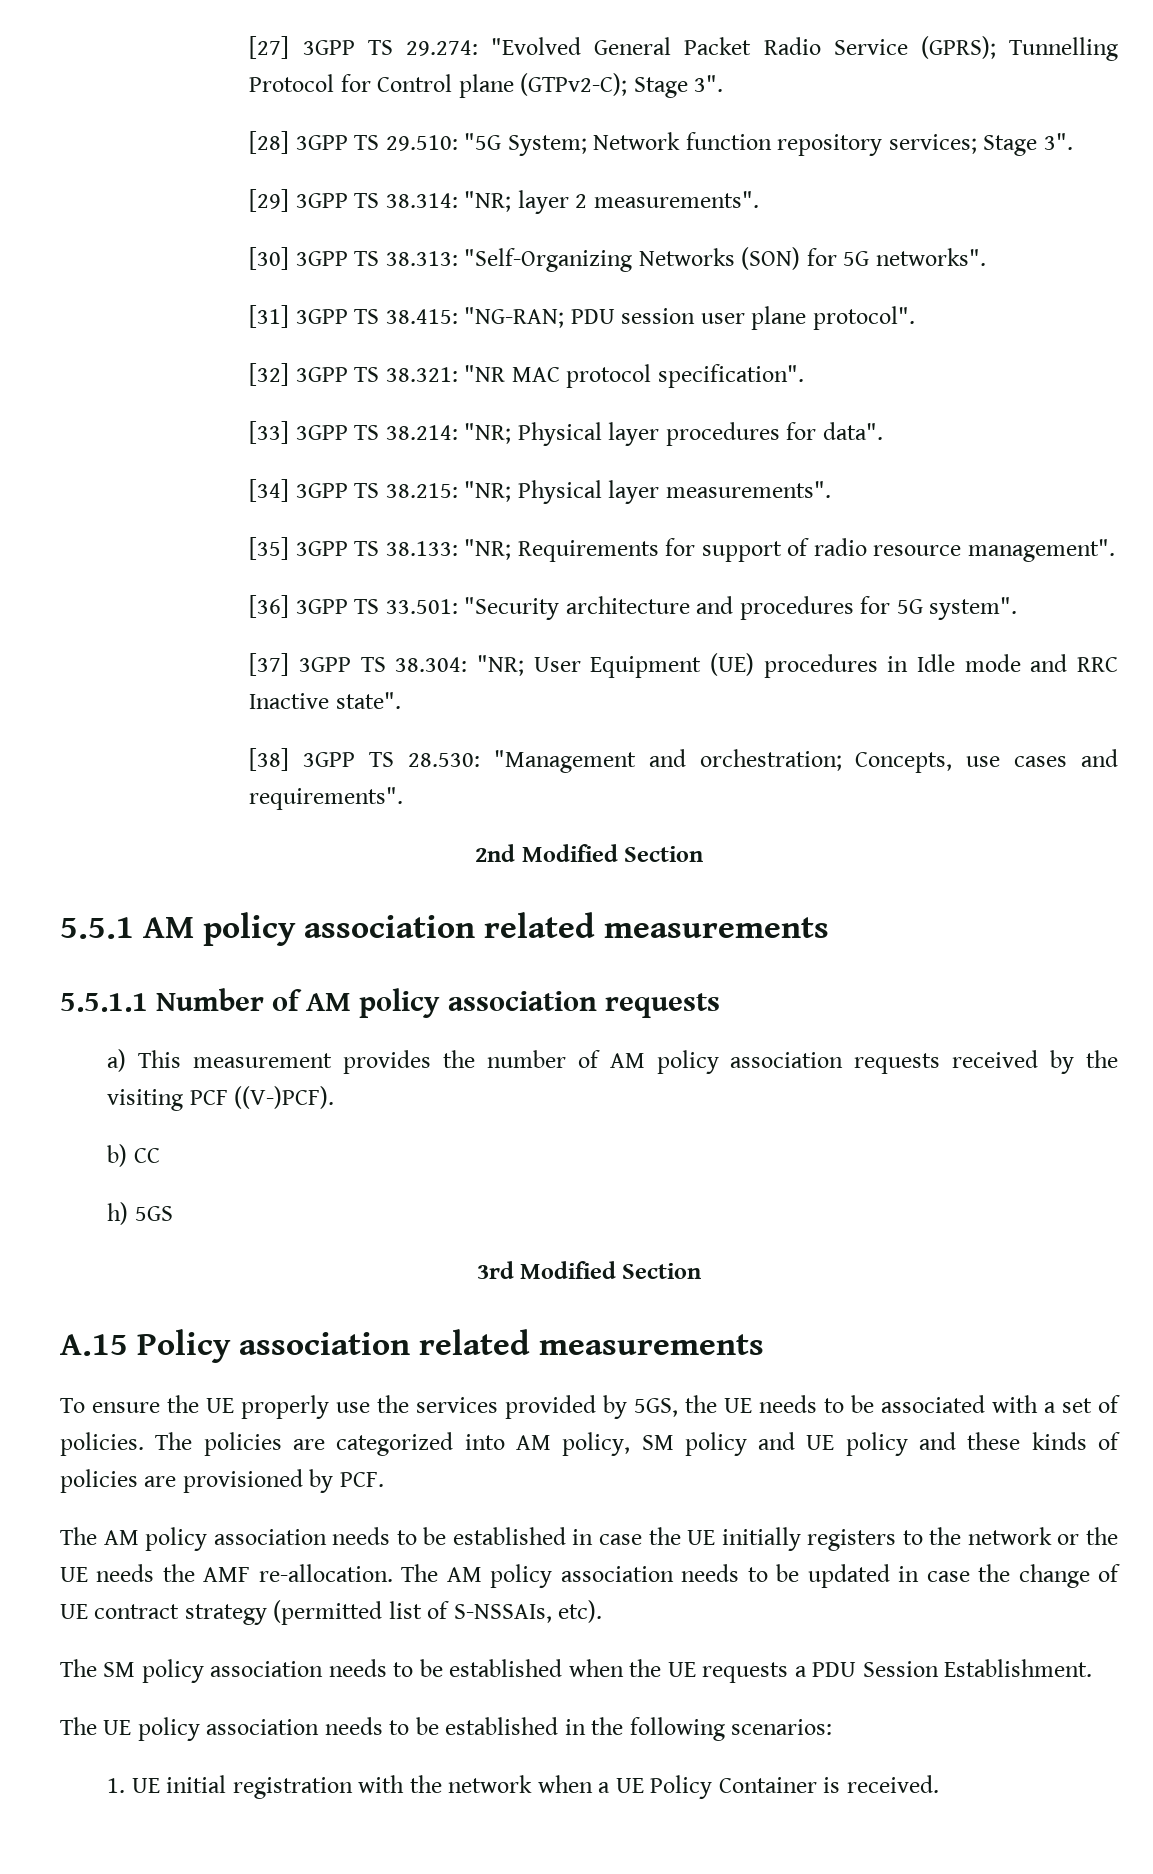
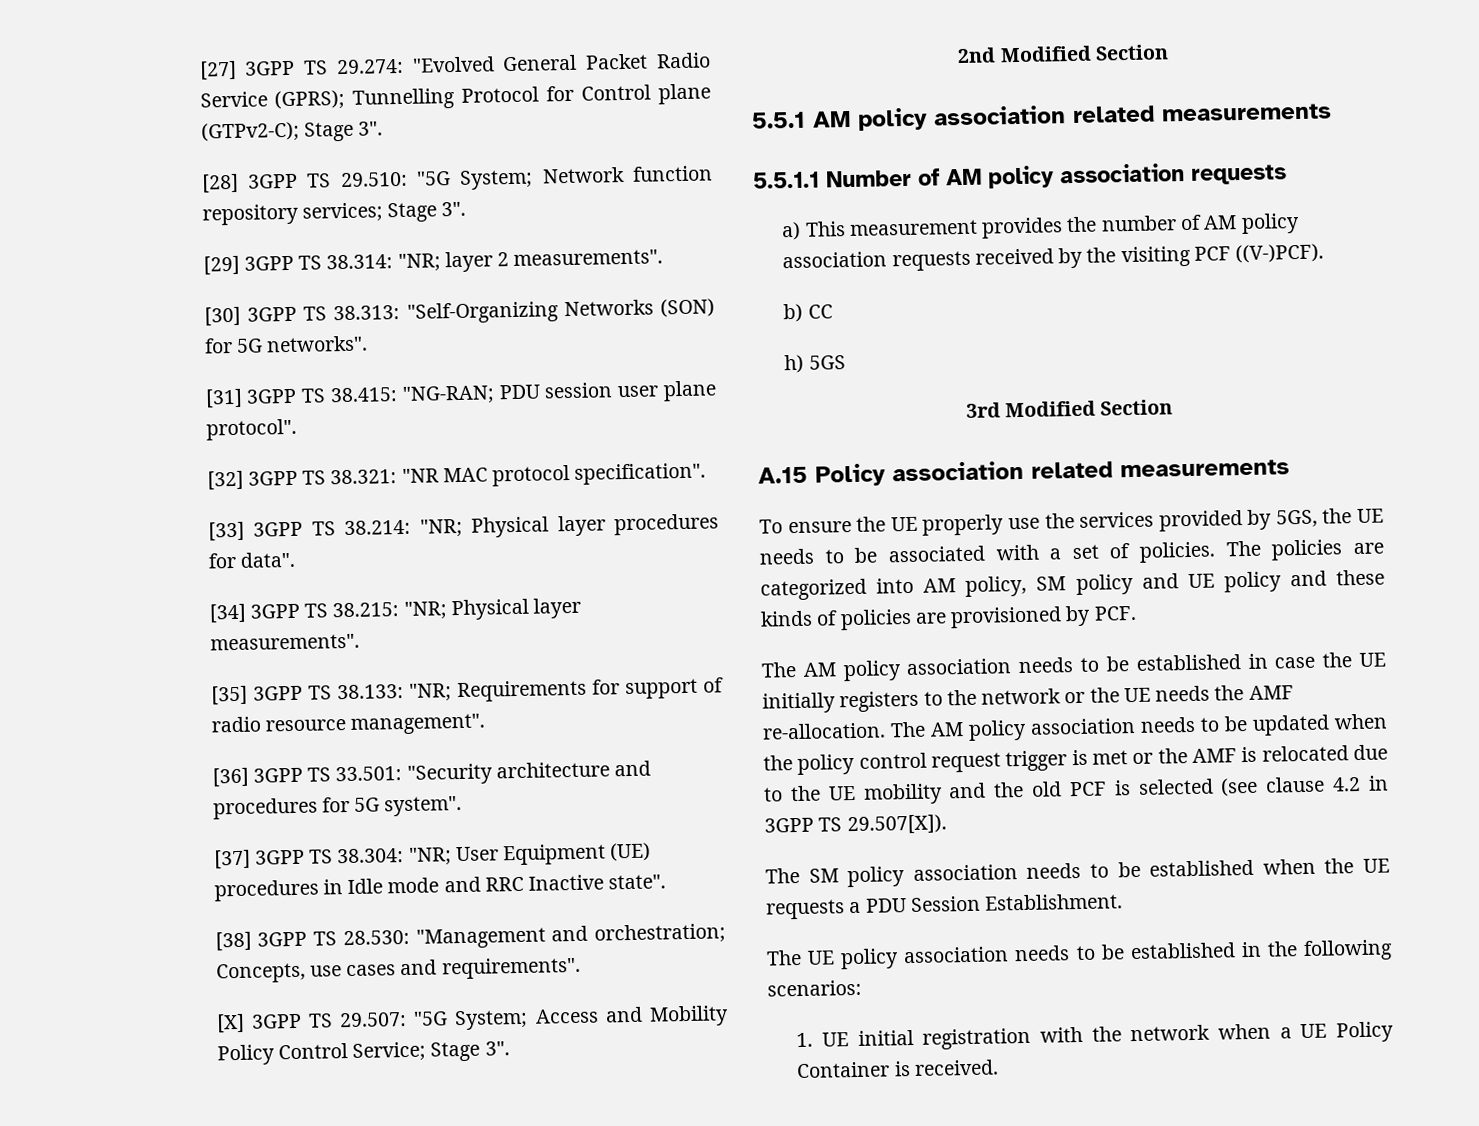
+ [X] 3GPP TS 29.507: "5G System; Access and Mobility Policy Control Service; Stage 3".
- The AM policy association needs to be updated in case the change of UE contract strategy (permitted list of S-NSSAIs, etc).
+ The AM policy association needs to be updated when the policy control request trigger is met or the AMF is relocated due to the UE mobility and the old PCF is selected (see clause 4.2 in 3GPP TS 29.507[X]).

